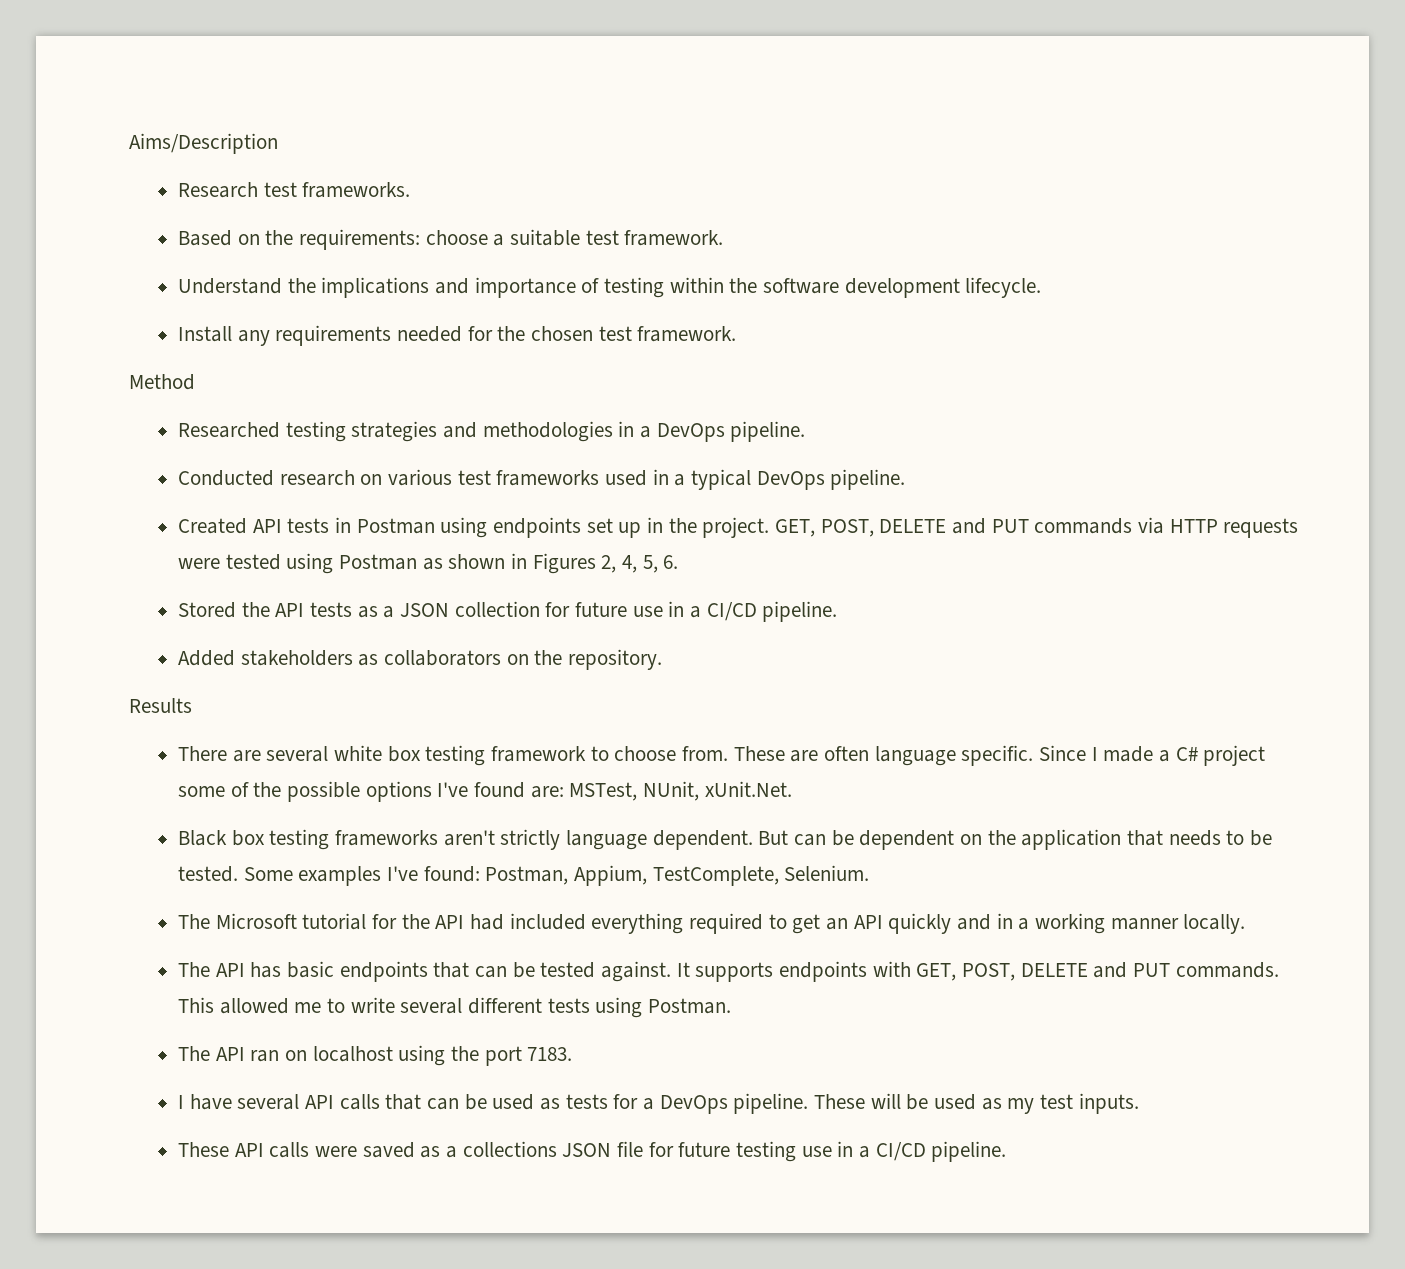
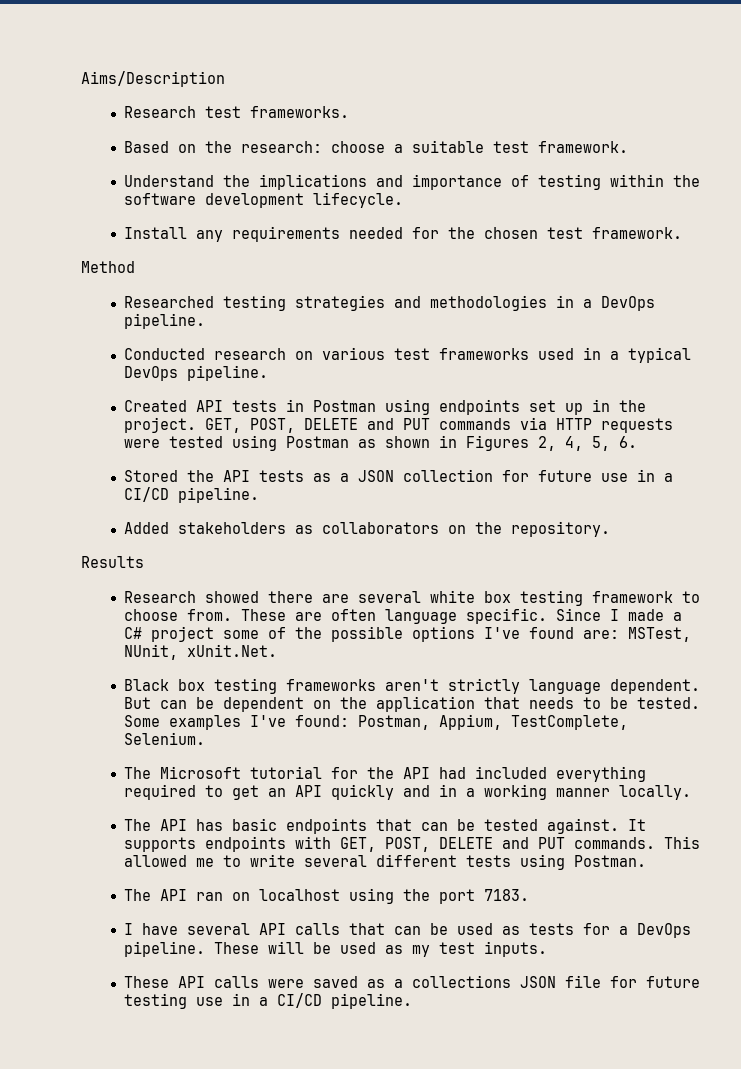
- Based on the requirements: choose a suitable test framework.
+ Based on the research: choose a suitable test framework.
- There are several white box testing framework to choose from.
+ Research showed there are several white box testing framework to choose from.

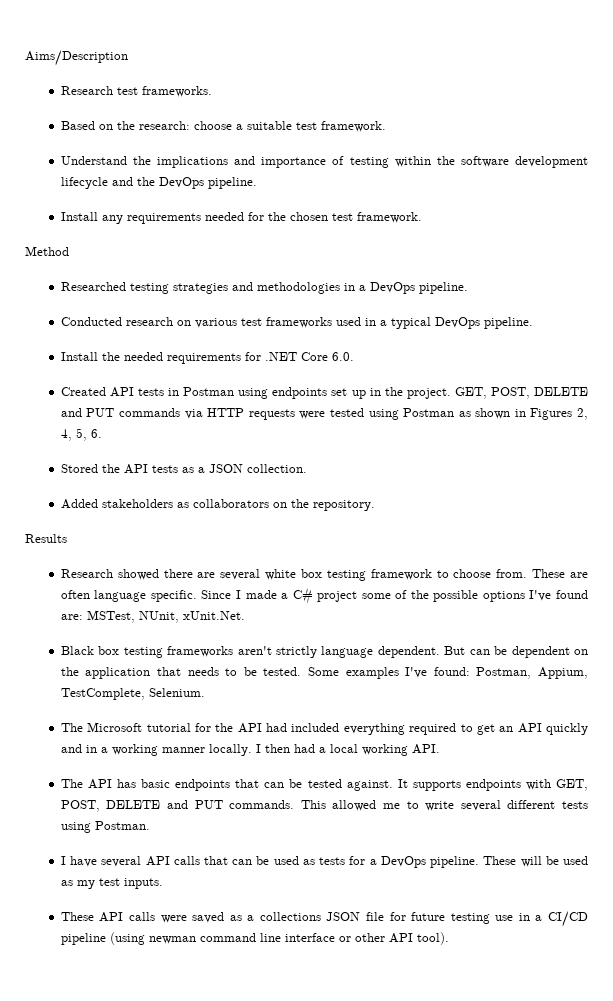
- Understand the implications and importance of testing within the software development lifecycle.
+ Understand the implications and importance of testing within the software development lifecycle and the DevOps pipeline.
+ Install the needed requirements for .NET Core 6.0.
- Stored the API tests as a JSON collection for future use in a CI/CD pipeline.
+ Stored the API tests as a JSON collection.
+ I then had a local working API.
- The API ran on localhost using the port 7183.
- These API calls were saved as a collections JSON file for future testing use in a CI/CD pipeline.
+ These API calls were saved as a collections JSON file for future testing use in a CI/CD pipeline (using newman command line interface or other API tool).

